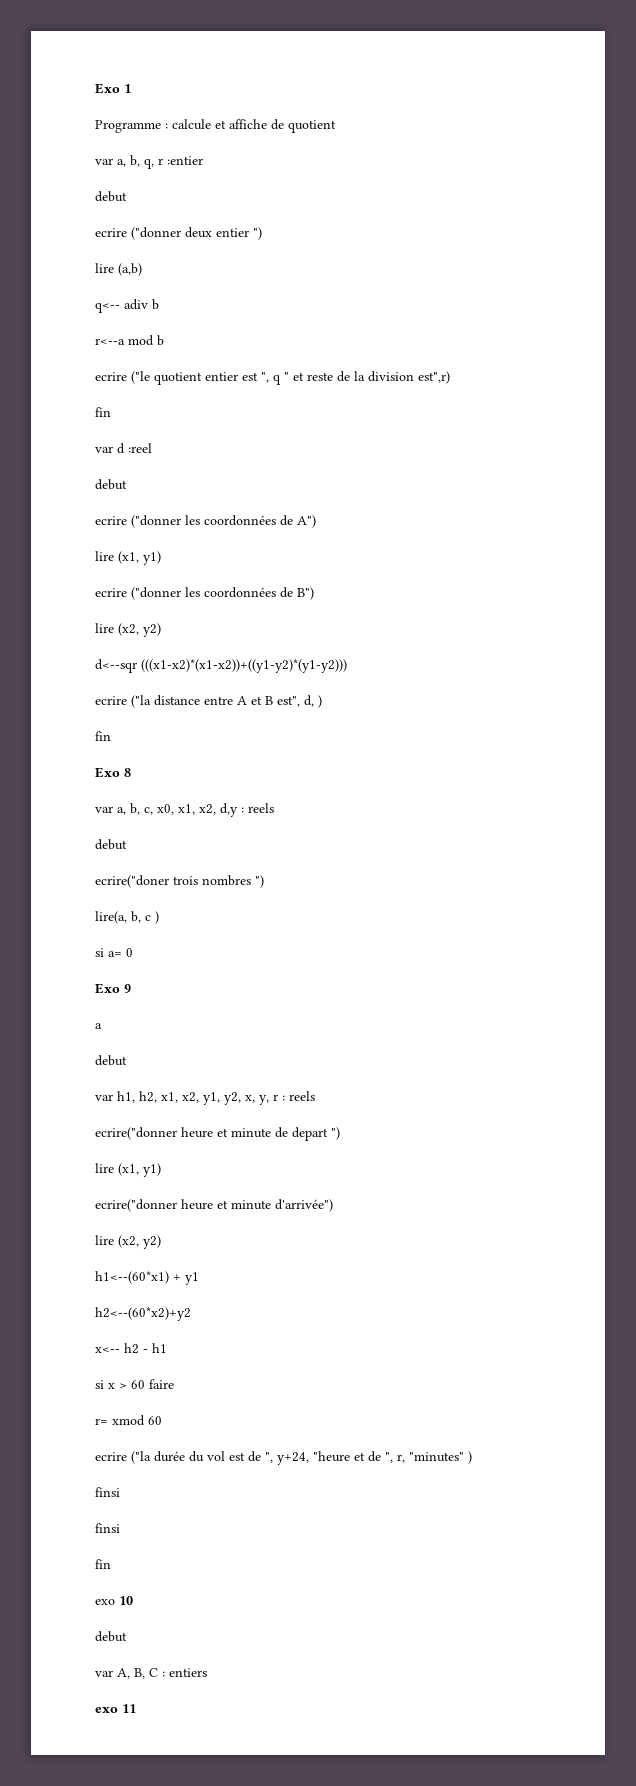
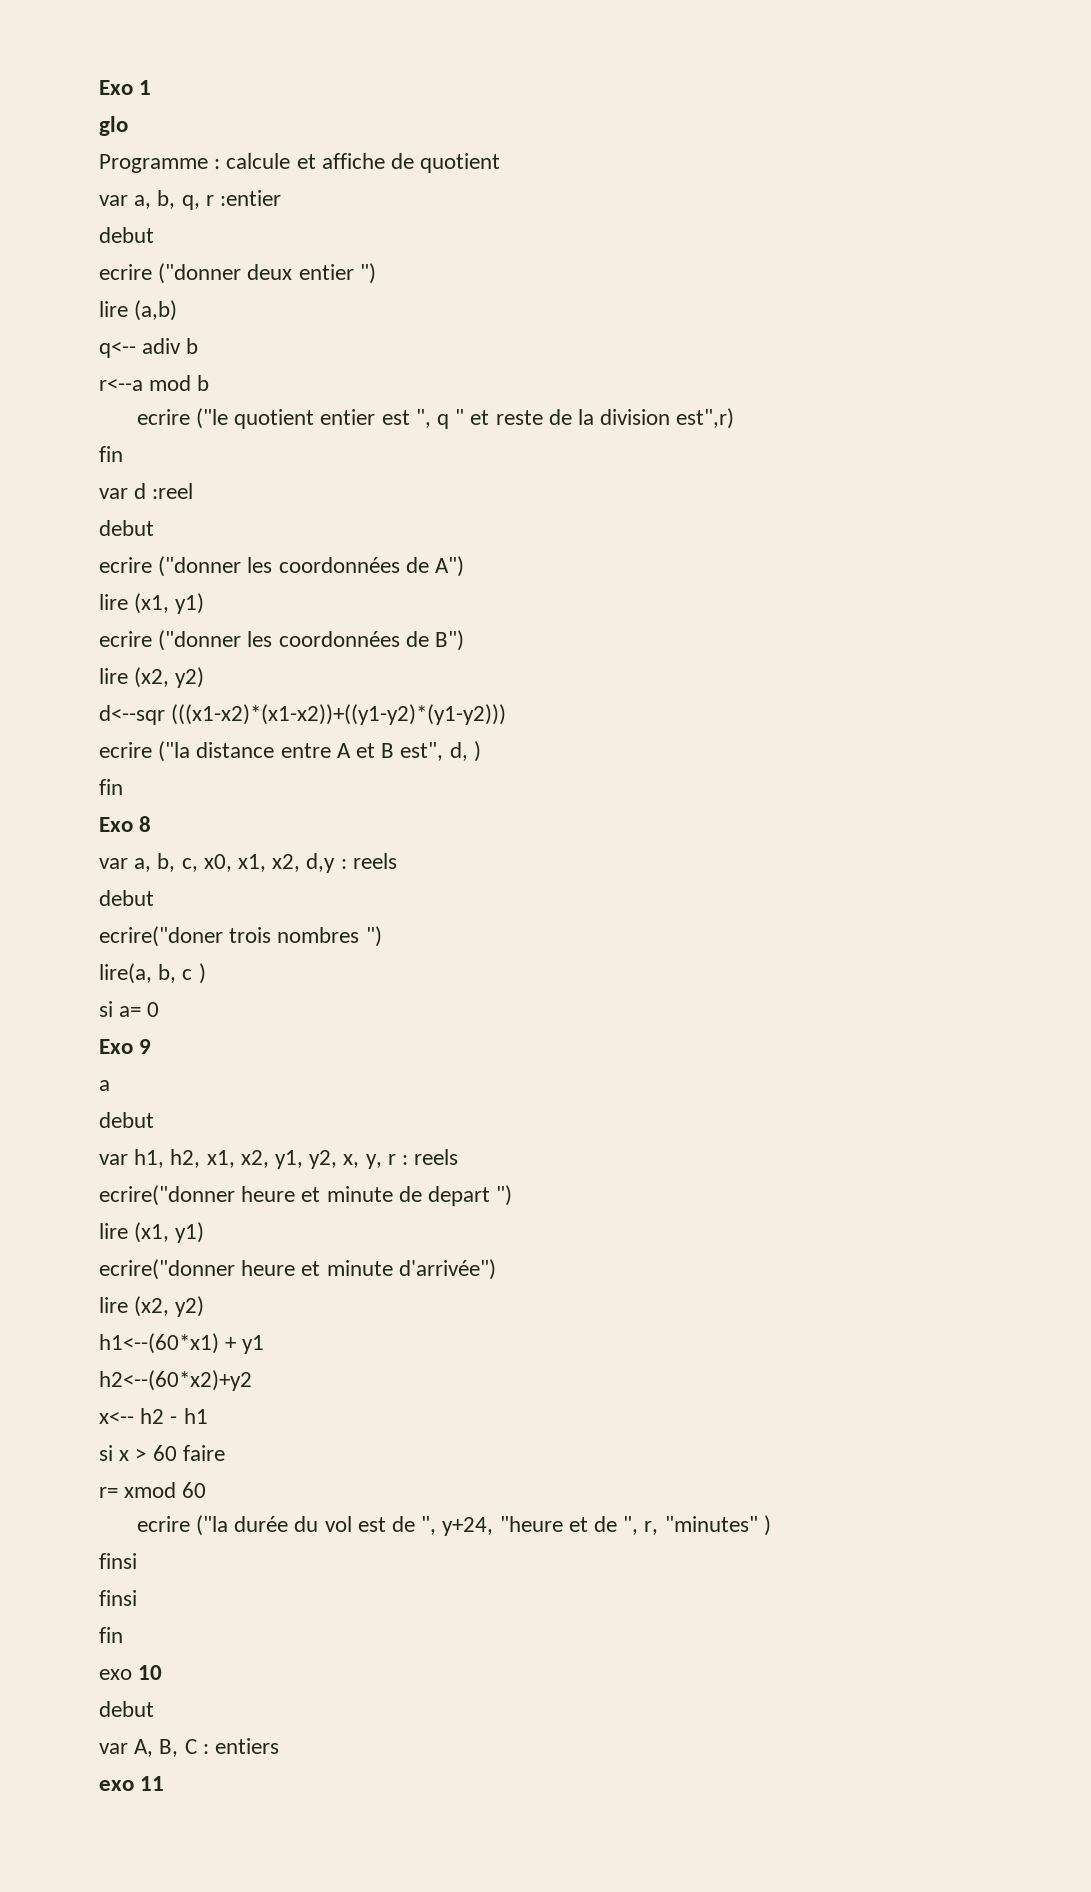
+ glo

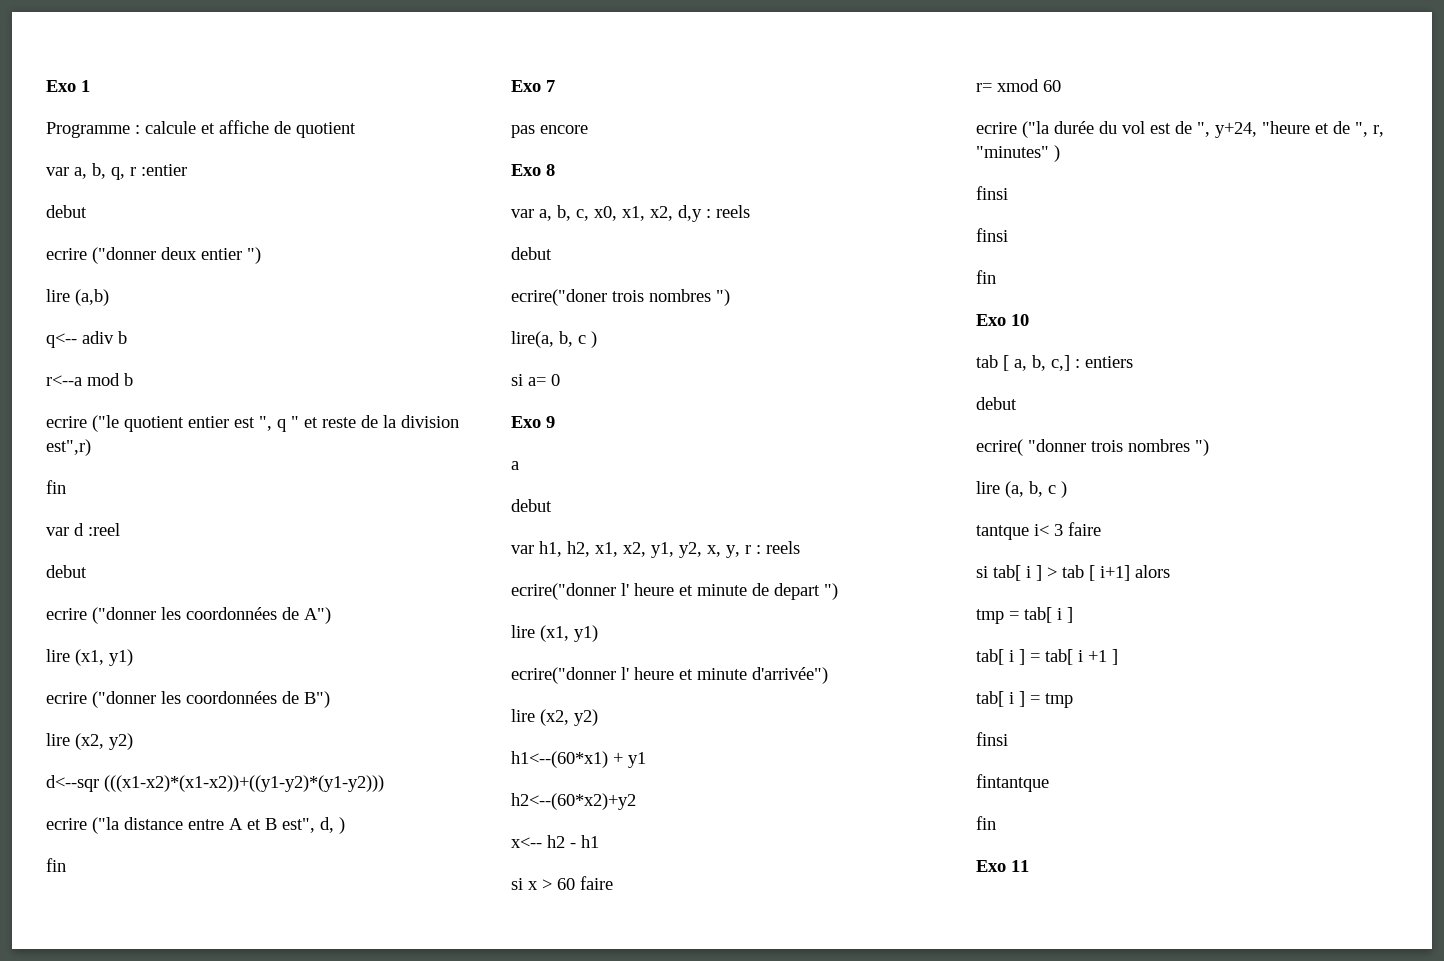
- glo
+ Exo 7
+ pas encore
- ecrire("donner heure et minute de depart ")
+ ecrire("donner l' heure et minute de depart ")
- ecrire("donner heure et minute d'arrivée")
+ ecrire("donner l' heure et minute d'arrivée")
- exo 10
+ Exo 10
+ tab [ a, b, c,] : entiers
  debut
- var A, B, C : entiers
- exo 11
+ ecrire( "donner trois nombres ")
+ lire (a, b, c )
+ tantque i< 3 faire
+ si tab[ i ] > tab [ i+1] alors
+ tmp = tab[ i ]
+ tab[ i ] = tab[ i +1 ]
+ tab[ i ] = tmp
+ finsi
+ fintantque
+ fin
+ Exo 11

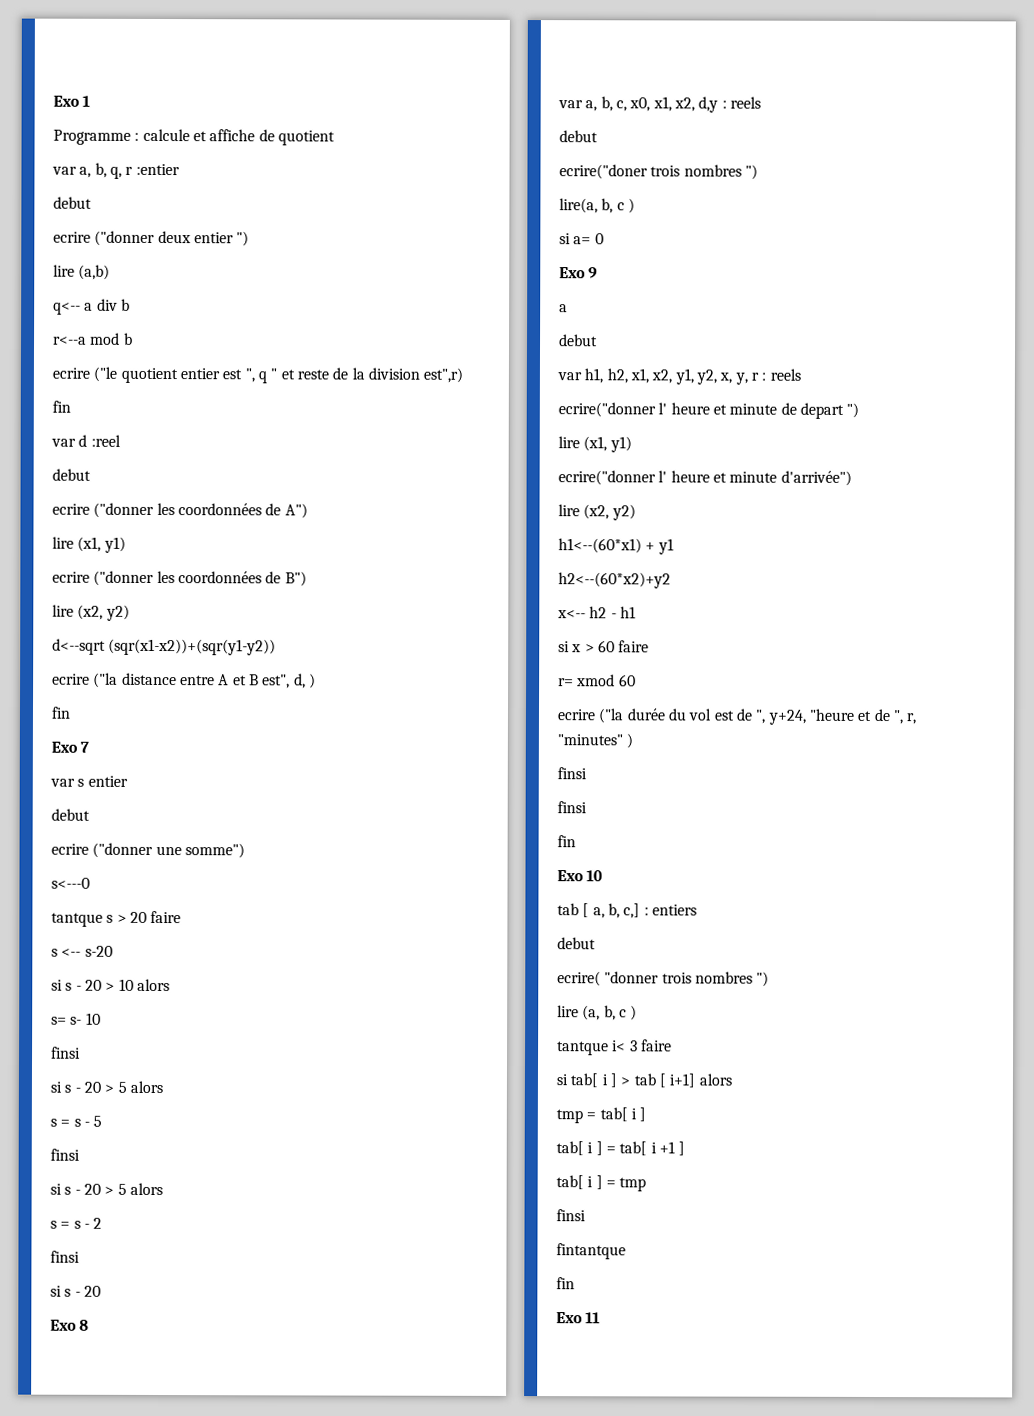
- q<-- adiv b
+ q<-- a div b
- d<--sqr (((x1-x2)*(x1-x2))+((y1-y2)*(y1-y2)))
+ d<--sqrt (sqr(x1-x2))+(sqr(y1-y2))
- pas encore
+ var s entier
+ debut
+ ecrire ("donner une somme")
+ s<---0
+ tantque s > 20 faire
+ s <-- s-20
+ si s - 20 > 10 alors
+ s= s- 10
+ finsi
+ si s - 20 > 5 alors
+ s = s - 5
+ finsi
+ si s - 20 > 5 alors
+ s = s - 2
+ finsi
+ si s - 20

